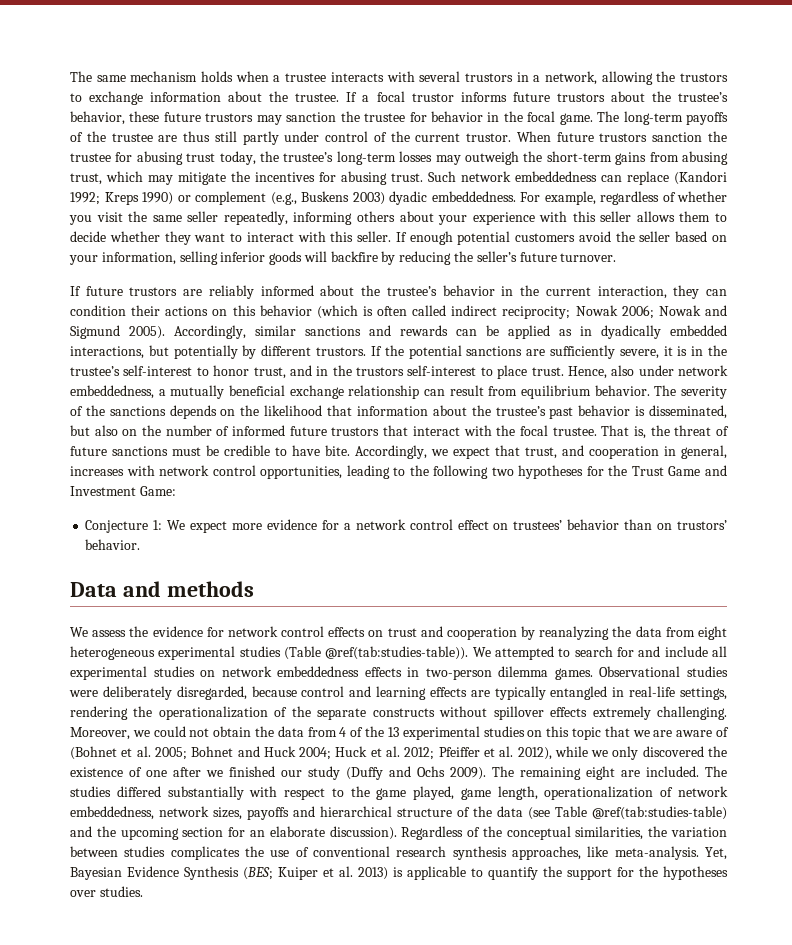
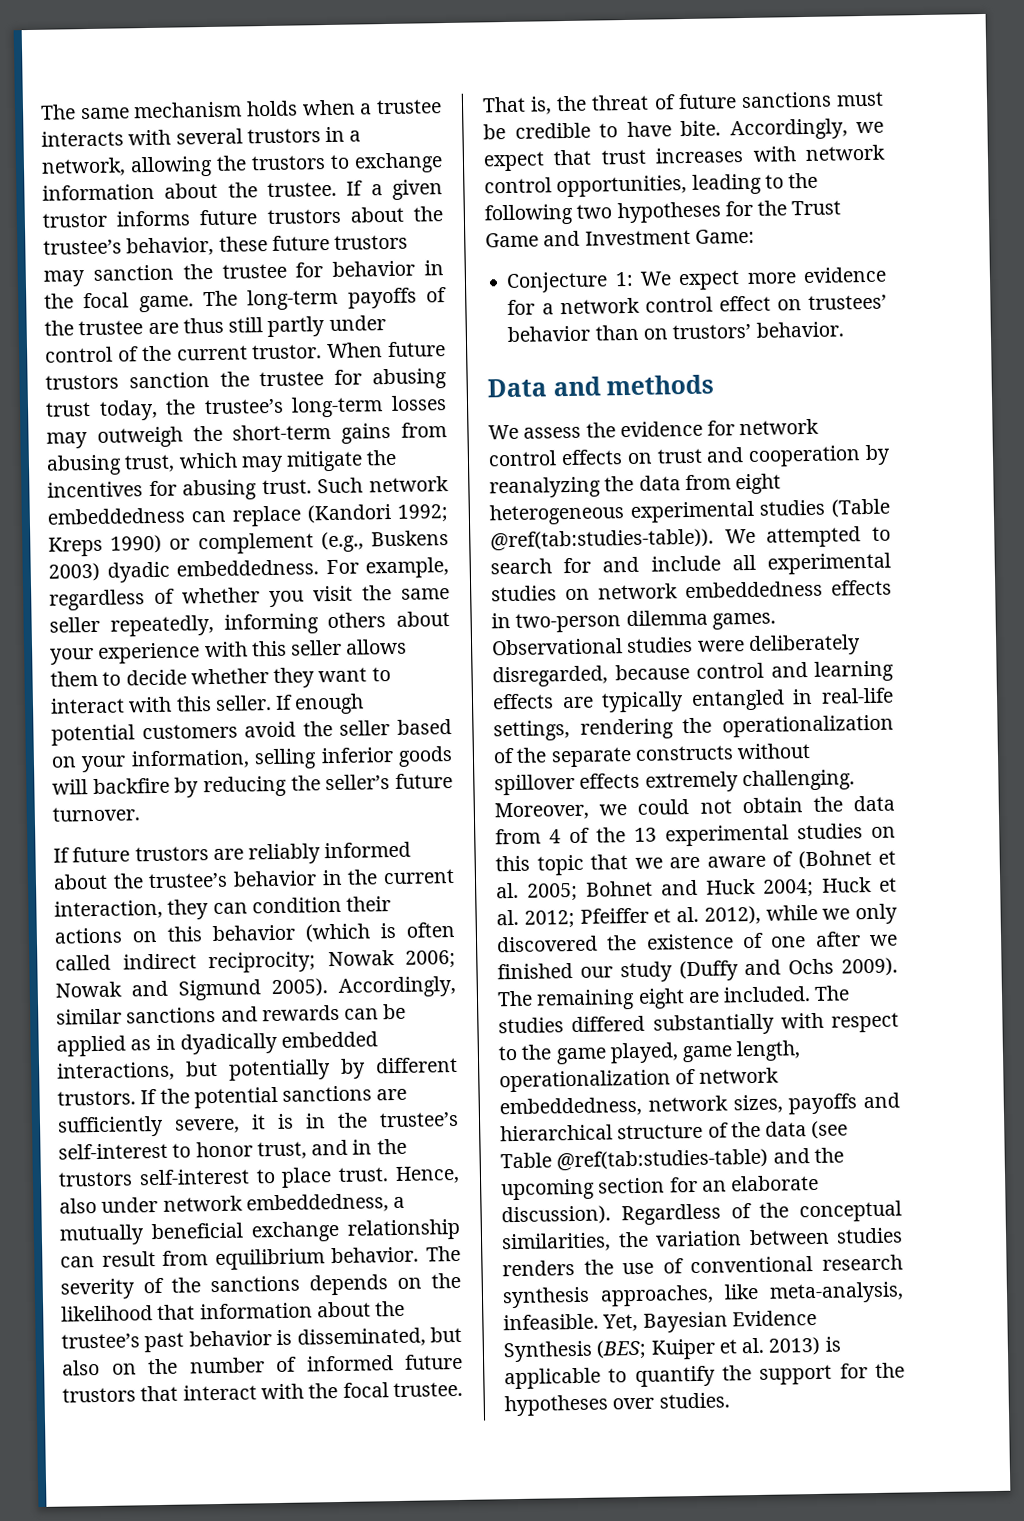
- If a focal trustor informs future trustors about the trustee’s behavior, these future trustors may sanction the trustee for behavior in the focal game.
+ If a given trustor informs future trustors about the trustee’s behavior, these future trustors may sanction the trustee for behavior in the focal game.
- Accordingly, we expect that trust, and cooperation in general, increases with network control opportunities, leading to the following two hypotheses for the Trust Game and Investment Game:
+ Accordingly, we expect that trust increases with network control opportunities, leading to the following two hypotheses for the Trust Game and Investment Game:
- Regardless of the conceptual similarities, the variation between studies complicates the use of conventional research synthesis approaches, like meta-analysis.
+ Regardless of the conceptual similarities, the variation between studies renders the use of conventional research synthesis approaches, like meta-analysis, infeasible.

